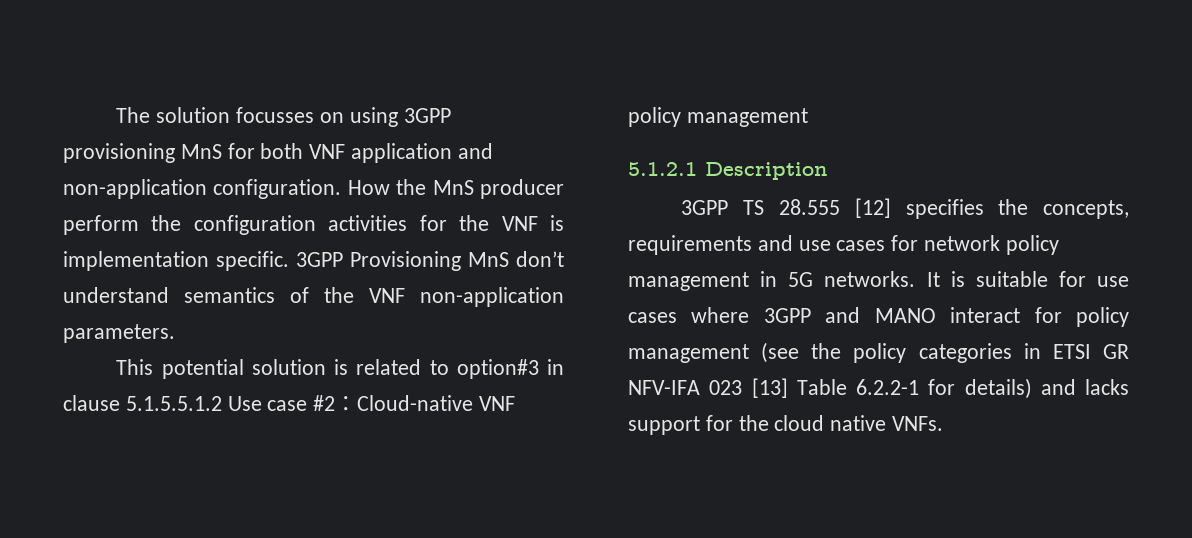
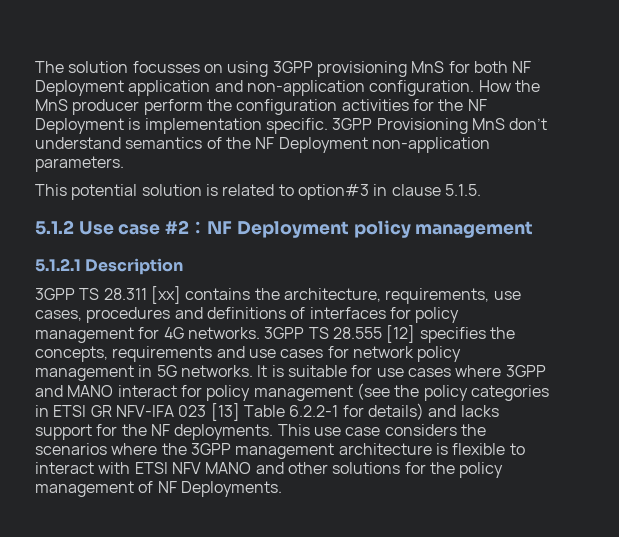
- The solution focusses on using 3GPP provisioning MnS for both VNF application and non-application configuration.
+ The solution focusses on using 3GPP provisioning MnS for both NF Deployment application and non-application configuration.
- How the MnS producer perform the configuration activities for the VNF is implementation specific.
+ How the MnS producer perform the configuration activities for the NF Deployment is implementation specific.
- 3GPP Provisioning MnS don’t understand semantics of the VNF non-application parameters.
+ 3GPP Provisioning MnS don’t understand semantics of the NF Deployment non-application parameters.
- This potential solution is related to option#3 in clause 5.1.5.5.1.2 Use case #2：Cloud-native VNF policy management
+ This potential solution is related to option#3 in clause 5.1.5.
+ 5.1.2 Use case #2：NF Deployment policy management
- 3GPP TS 28.555 [12] specifies the concepts, requirements and use cases for network policy management in 5G networks.
+ 3GPP TS 28.311 [xx] contains the architecture, requirements, use cases, procedures and definitions of interfaces for policy management for 4G networks. 3GPP TS 28.555 [12] specifies the concepts, requirements and use cases for network policy management in 5G networks.
- It is suitable for use cases where 3GPP and MANO interact for policy management (see the policy categories in ETSI GR NFV-IFA 023 [13] Table 6.2.2-1 for details) and lacks support for the cloud native VNFs.
+ It is suitable for use cases where 3GPP and MANO interact for policy management (see the policy categories in ETSI GR NFV-IFA 023 [13] Table 6.2.2-1 for details) and lacks support for the NF deployments. This use case considers the scenarios where the 3GPP management architecture is flexible to interact with ETSI NFV MANO and other solutions for the policy management of NF Deployments.

